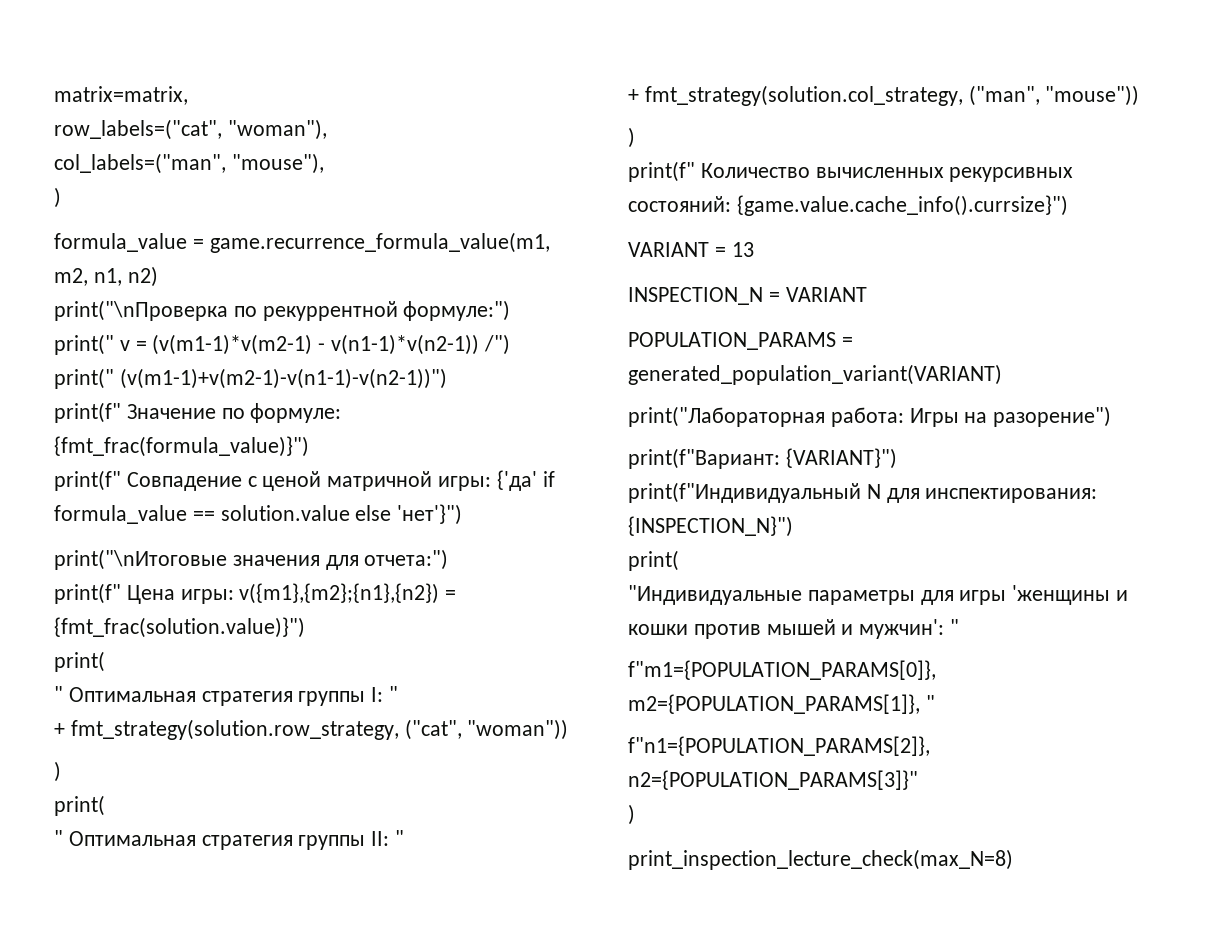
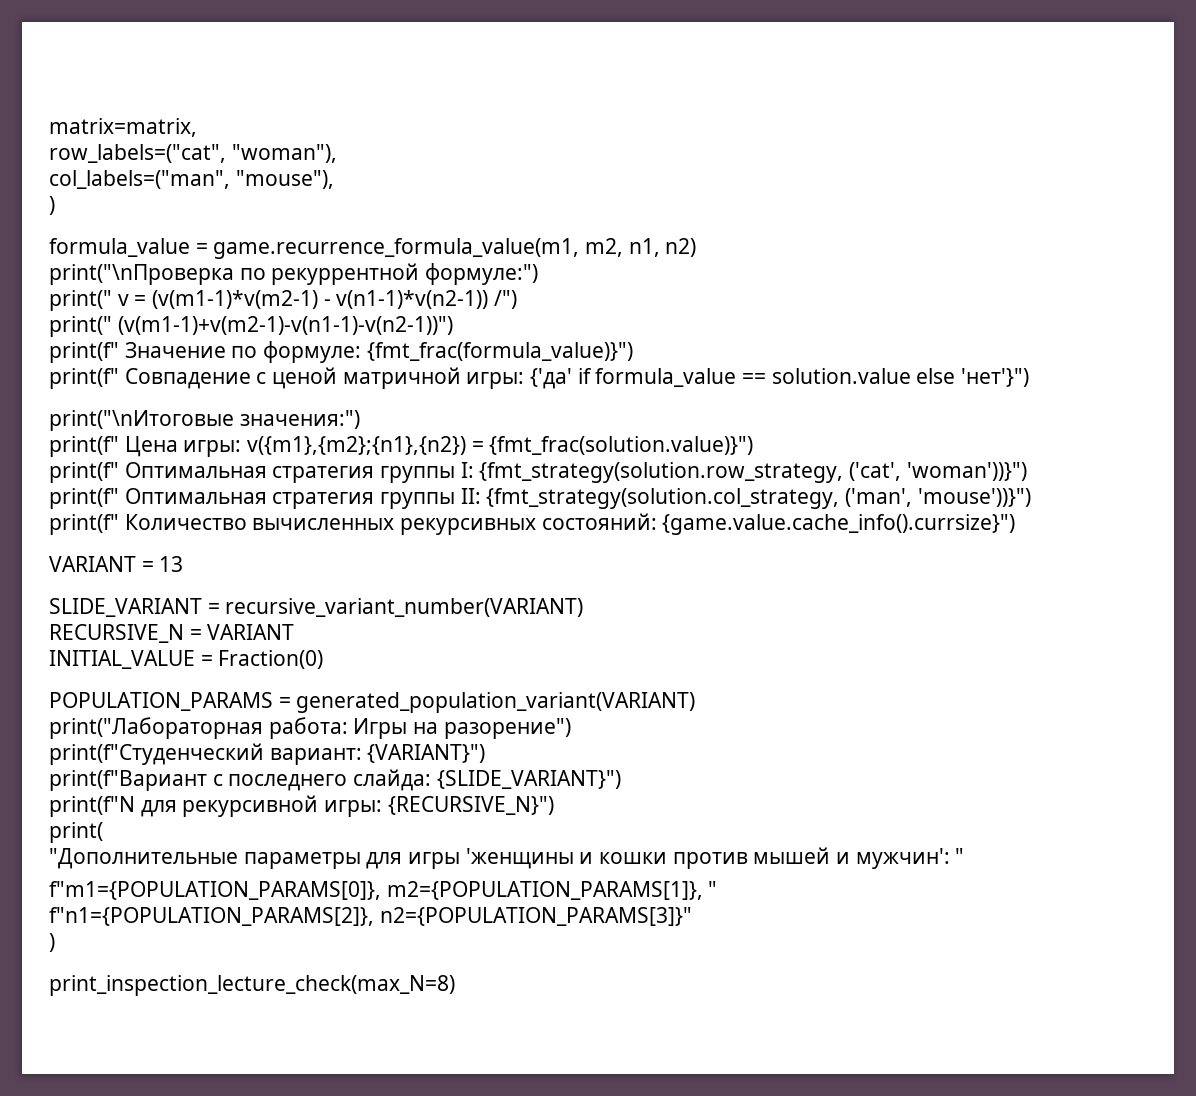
- print("\nИтоговые значения для отчета:")
+ print("\nИтоговые значения:")
  print(f" Цена игры: v({m1},{m2};{n1},{n2}) = {fmt_frac(solution.value)}")
- print(
- " Оптимальная стратегия группы I: "
- + fmt_strategy(solution.row_strategy, ("cat", "woman"))
- )
- print(
- " Оптимальная стратегия группы II: "
- + fmt_strategy(solution.col_strategy, ("man", "mouse"))
- )
+ print(f" Оптимальная стратегия группы I: {fmt_strategy(solution.row_strategy, ('cat', 'woman'))}")
+ print(f" Оптимальная стратегия группы II: {fmt_strategy(solution.col_strategy, ('man', 'mouse'))}")
- INSPECTION_N = VARIANT
+ SLIDE_VARIANT = recursive_variant_number(VARIANT)
+ RECURSIVE_N = VARIANT
+ INITIAL_VALUE = Fraction(0)
- print(f"Вариант: {VARIANT}")
+ print(f"Студенческий вариант: {VARIANT}")
- print(f"Индивидуальный N для инспектирования: {INSPECTION_N}")
+ print(f"Вариант с последнего слайда: {SLIDE_VARIANT}")
+ print(f"N для рекурсивной игры: {RECURSIVE_N}")
  print(
- "Индивидуальные параметры для игры 'женщины и кошки против мышей и мужчин': "
+ "Дополнительные параметры для игры 'женщины и кошки против мышей и мужчин': "

